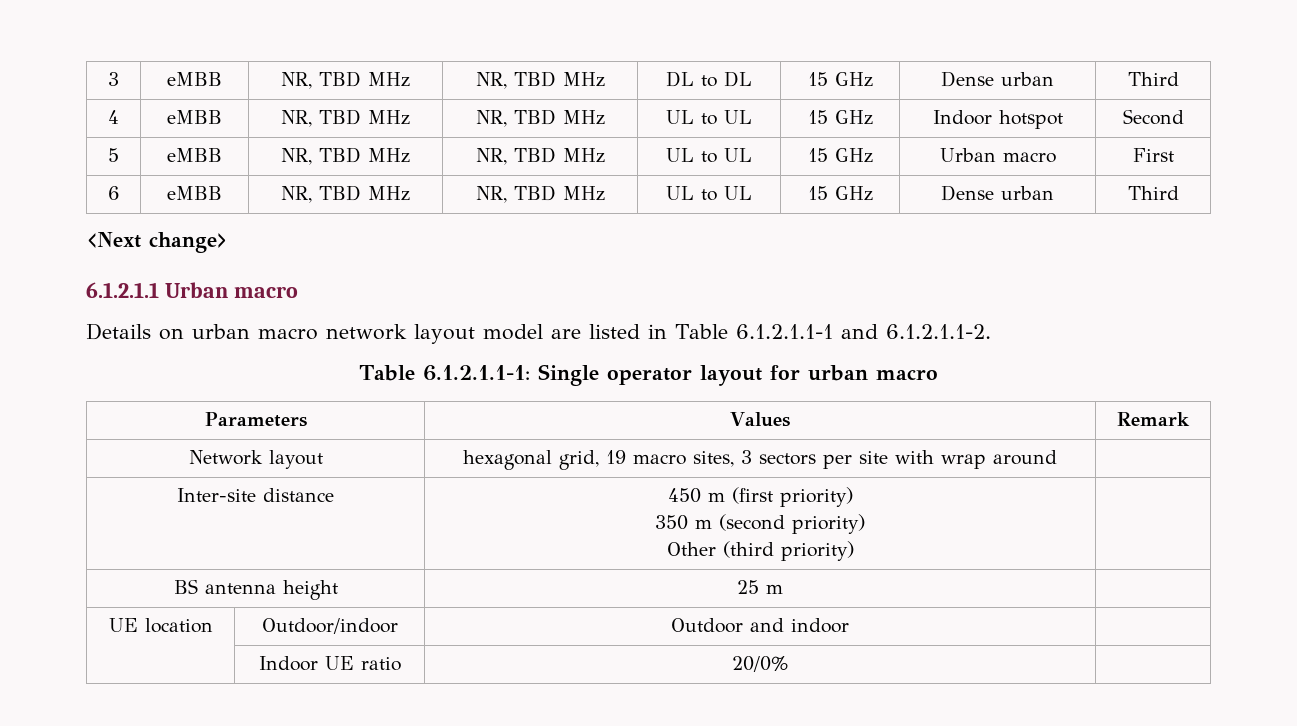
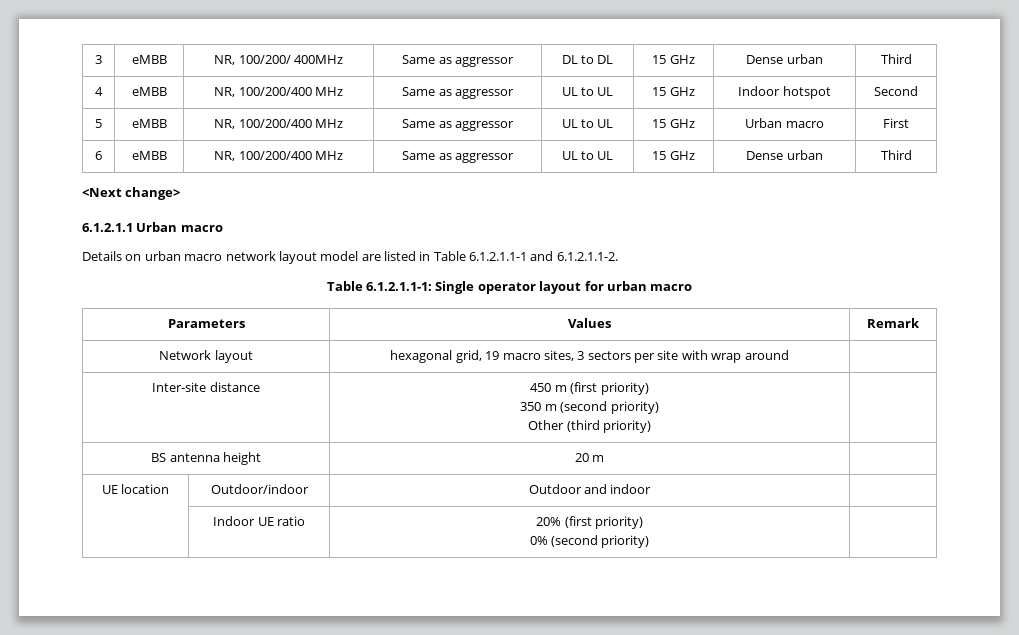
- 3 | eMBB | NR, TBD MHz | NR, TBD MHz | DL to DL | 15 GHz | Dense urban | Third
+ 3 | eMBB | NR, 100/200/ 400MHz | Same as aggressor | DL to DL | 15 GHz | Dense urban | Third
- 4 | eMBB | NR, TBD MHz | NR, TBD MHz | UL to UL | 15 GHz | Indoor hotspot | Second
+ 4 | eMBB | NR, 100/200/400 MHz | Same as aggressor | UL to UL | 15 GHz | Indoor hotspot | Second
- 5 | eMBB | NR, TBD MHz | NR, TBD MHz | UL to UL | 15 GHz | Urban macro | First
+ 5 | eMBB | NR, 100/200/400 MHz | Same as aggressor | UL to UL | 15 GHz | Urban macro | First
- 6 | eMBB | NR, TBD MHz | NR, TBD MHz | UL to UL | 15 GHz | Dense urban | Third
+ 6 | eMBB | NR, 100/200/400 MHz | Same as aggressor | UL to UL | 15 GHz | Dense urban | Third
- BS antenna height | 25 m |
+ BS antenna height | 20 m |
- | Indoor UE ratio | 20/0% |
+ | Indoor UE ratio | 20% (first priority)
+ 0% (second priority) |

